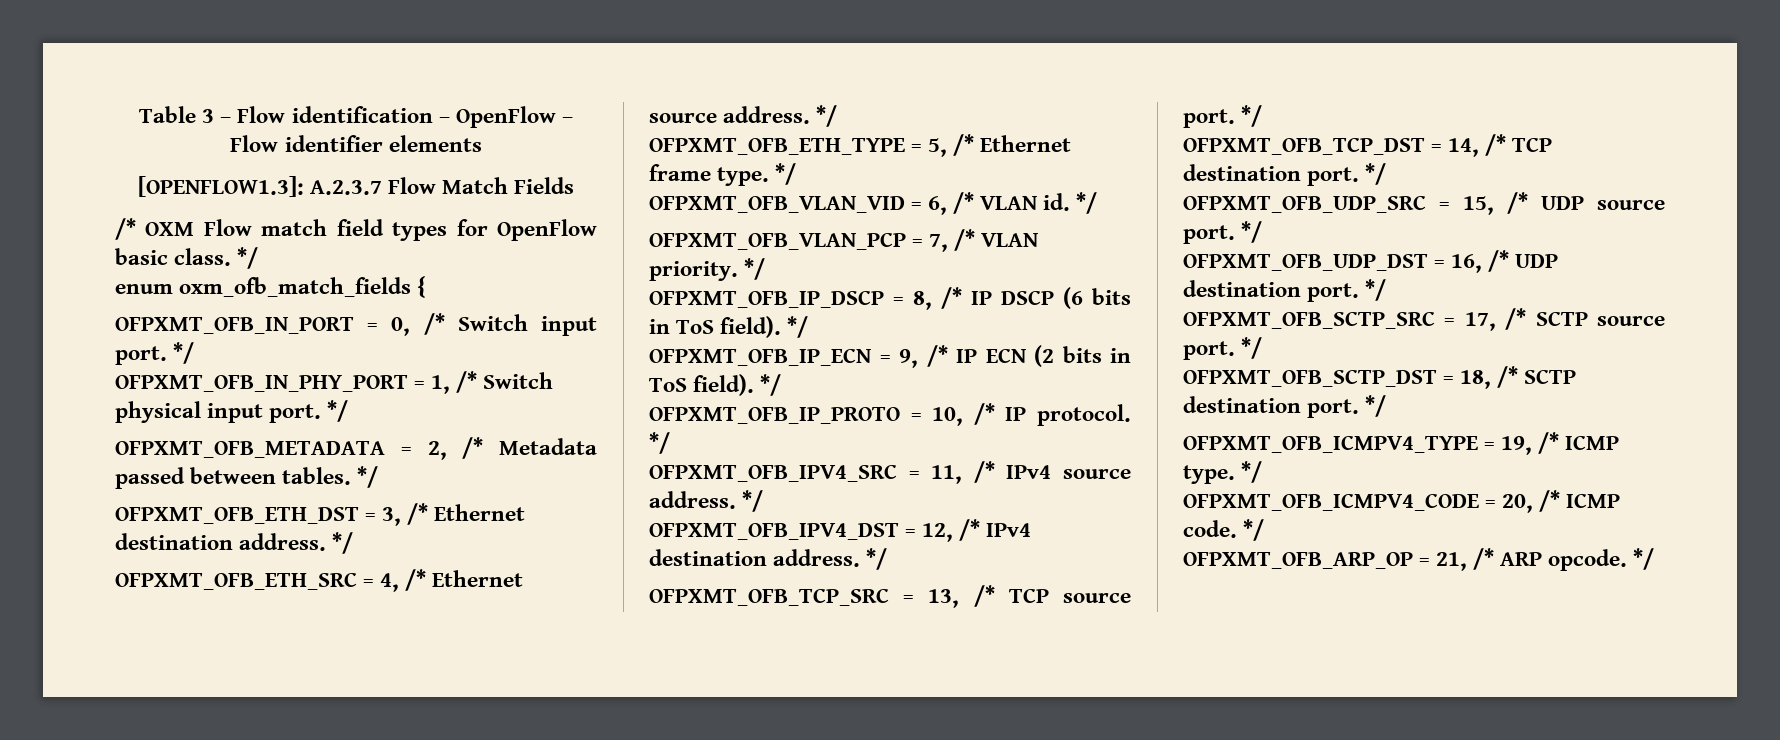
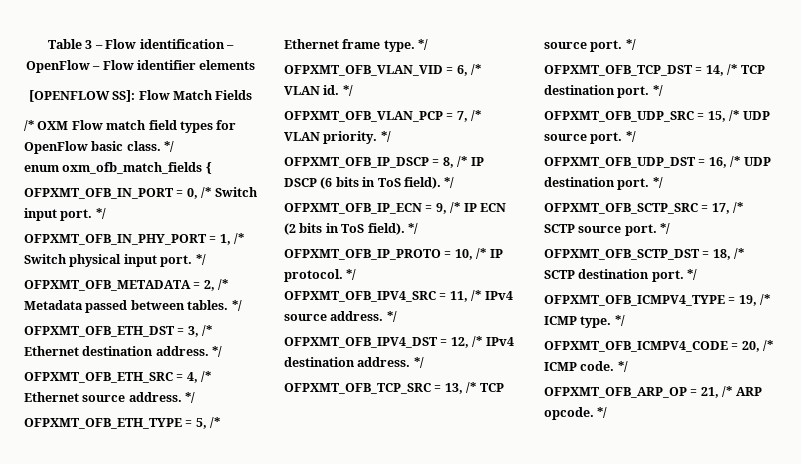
- [OPENFLOW1.3]: A.2.3.7 Flow Match Fields
+ [OPENFLOW SS]: Flow Match Fields

